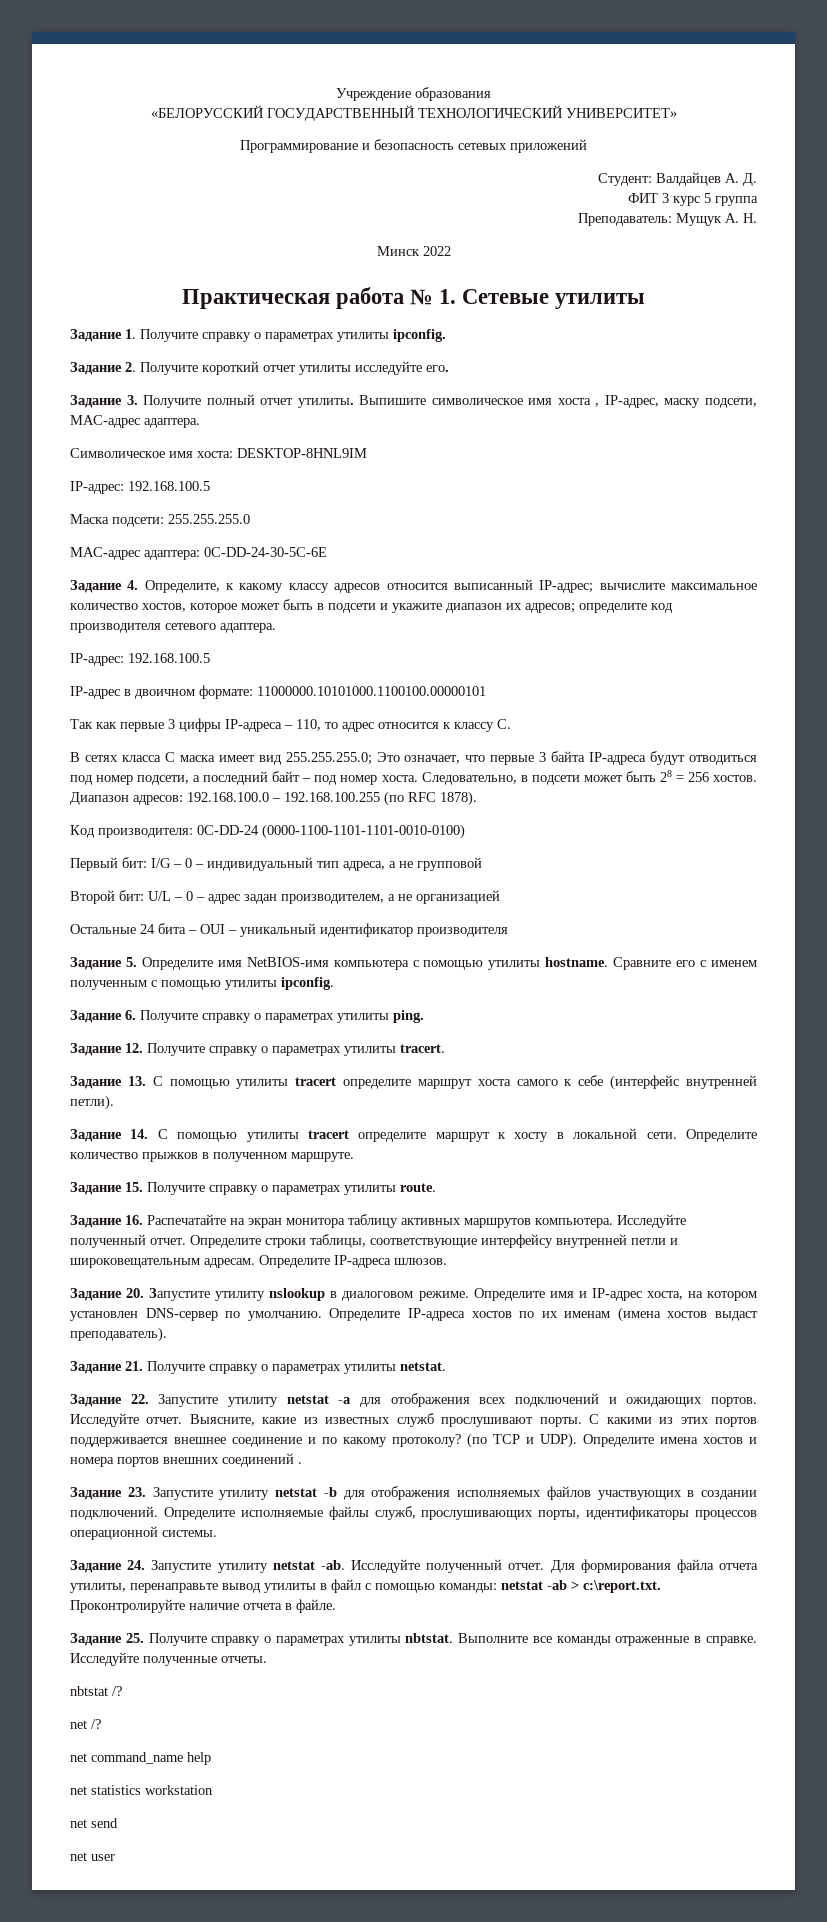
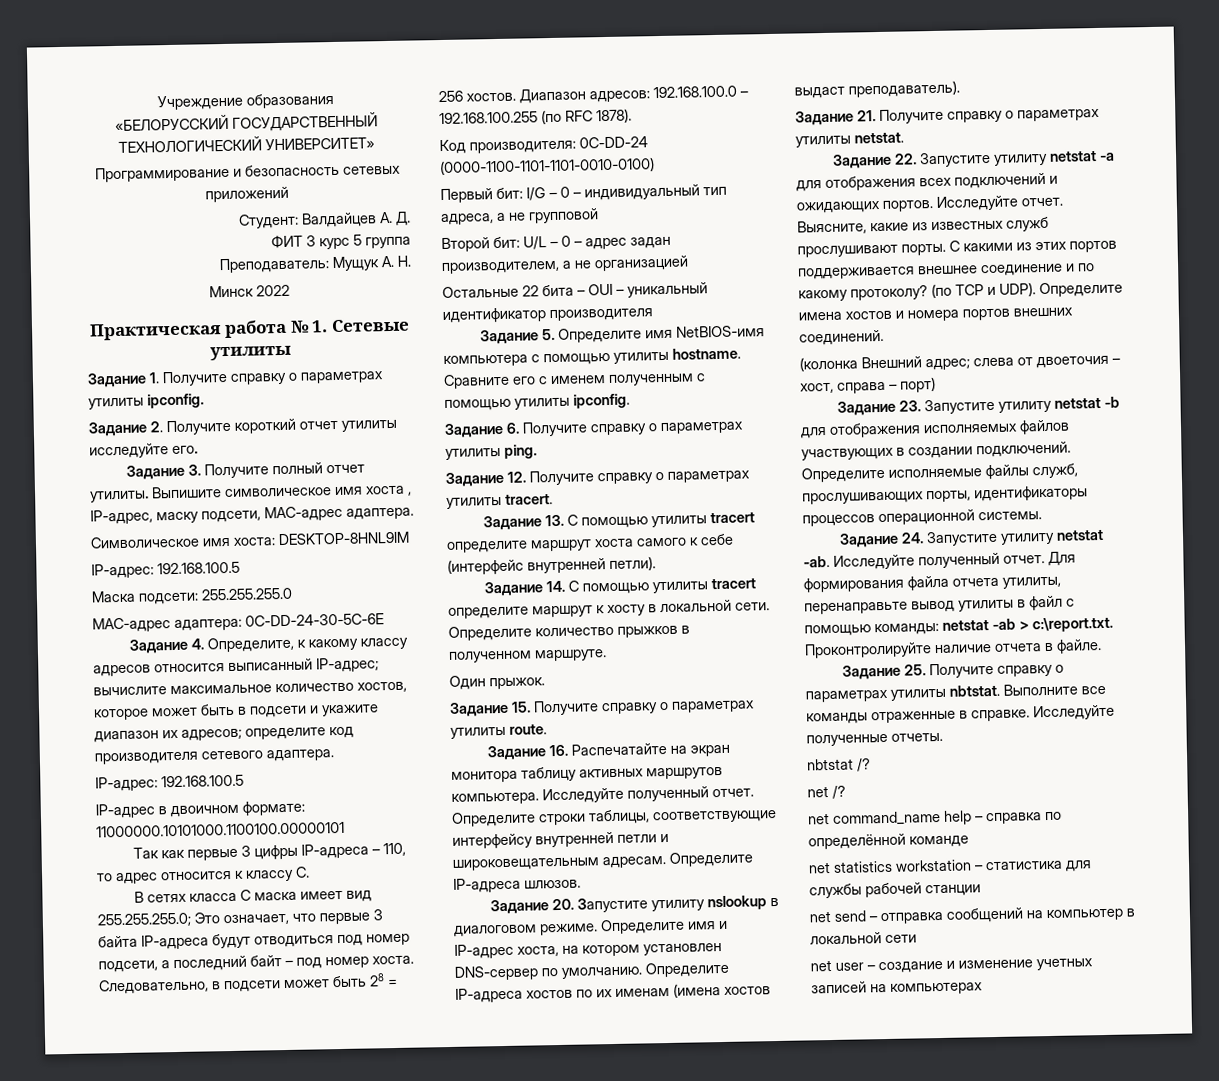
- Остальные 24 бита – OUI – уникальный идентификатор производителя
+ Остальные 22 бита – OUI – уникальный идентификатор производителя
+ Один прыжок.
- Определите имена хостов и номера портов внешних соединений .
+ Определите имена хостов и номера портов внешних соединений.
+ (колонка Внешний адрес; слева от двоеточия – хост, справа – порт)
- net command_name help
- net statistics workstation
- net send
- net user
+ net command_name help – справка по определённой команде
+ net statistics workstation – статистика для службы рабочей станции
+ net send – отправка сообщений на компьютер в локальной сети
+ net user – создание и изменение учетных записей на компьютерах

